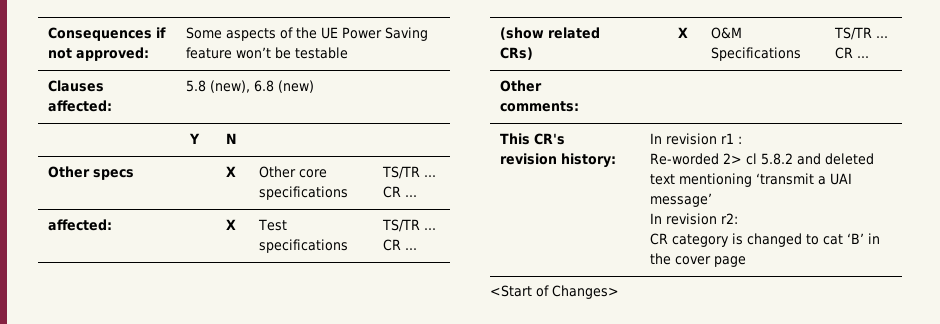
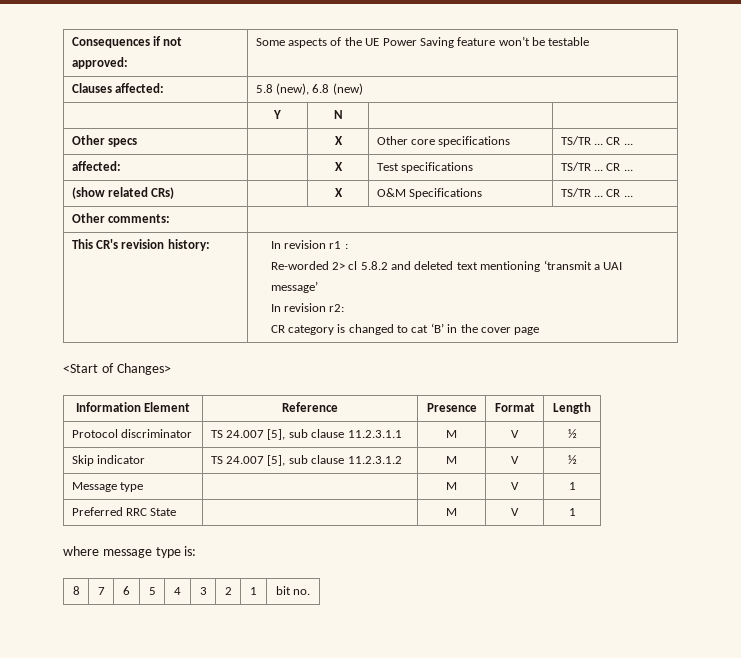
+ Information Element | Reference | Presence | Format | Length
+ Protocol discriminator | TS 24.007 [5], sub clause 11.2.3.1.1 | M | V | ½
+ Skip indicator | TS 24.007 [5], sub clause 11.2.3.1.2 | M | V | ½
+ Message type | | M | V | 1
+ Preferred RRC State | | M | V | 1
+ where message type is:
+ 8 | 7 | 6 | 5 | 4 | 3 | 2 | 1 | bit no.

